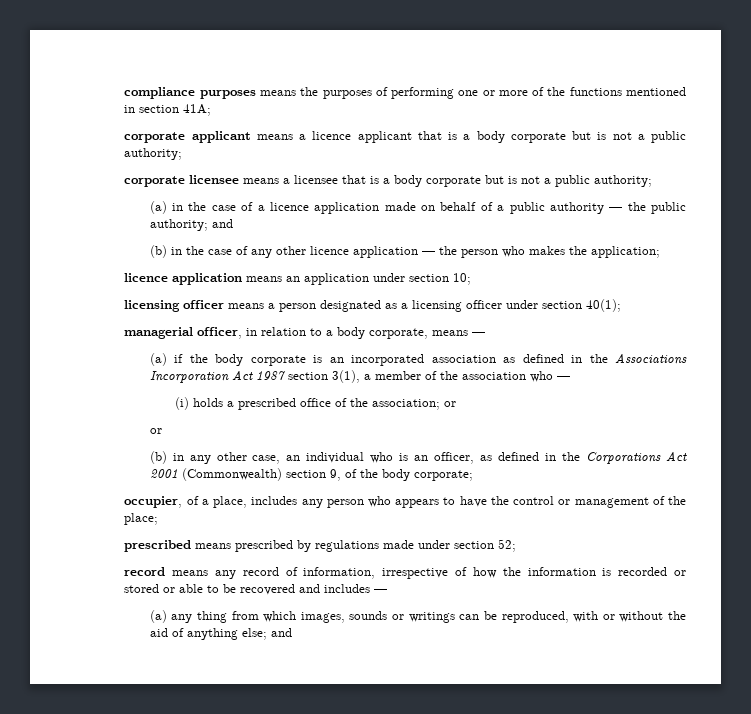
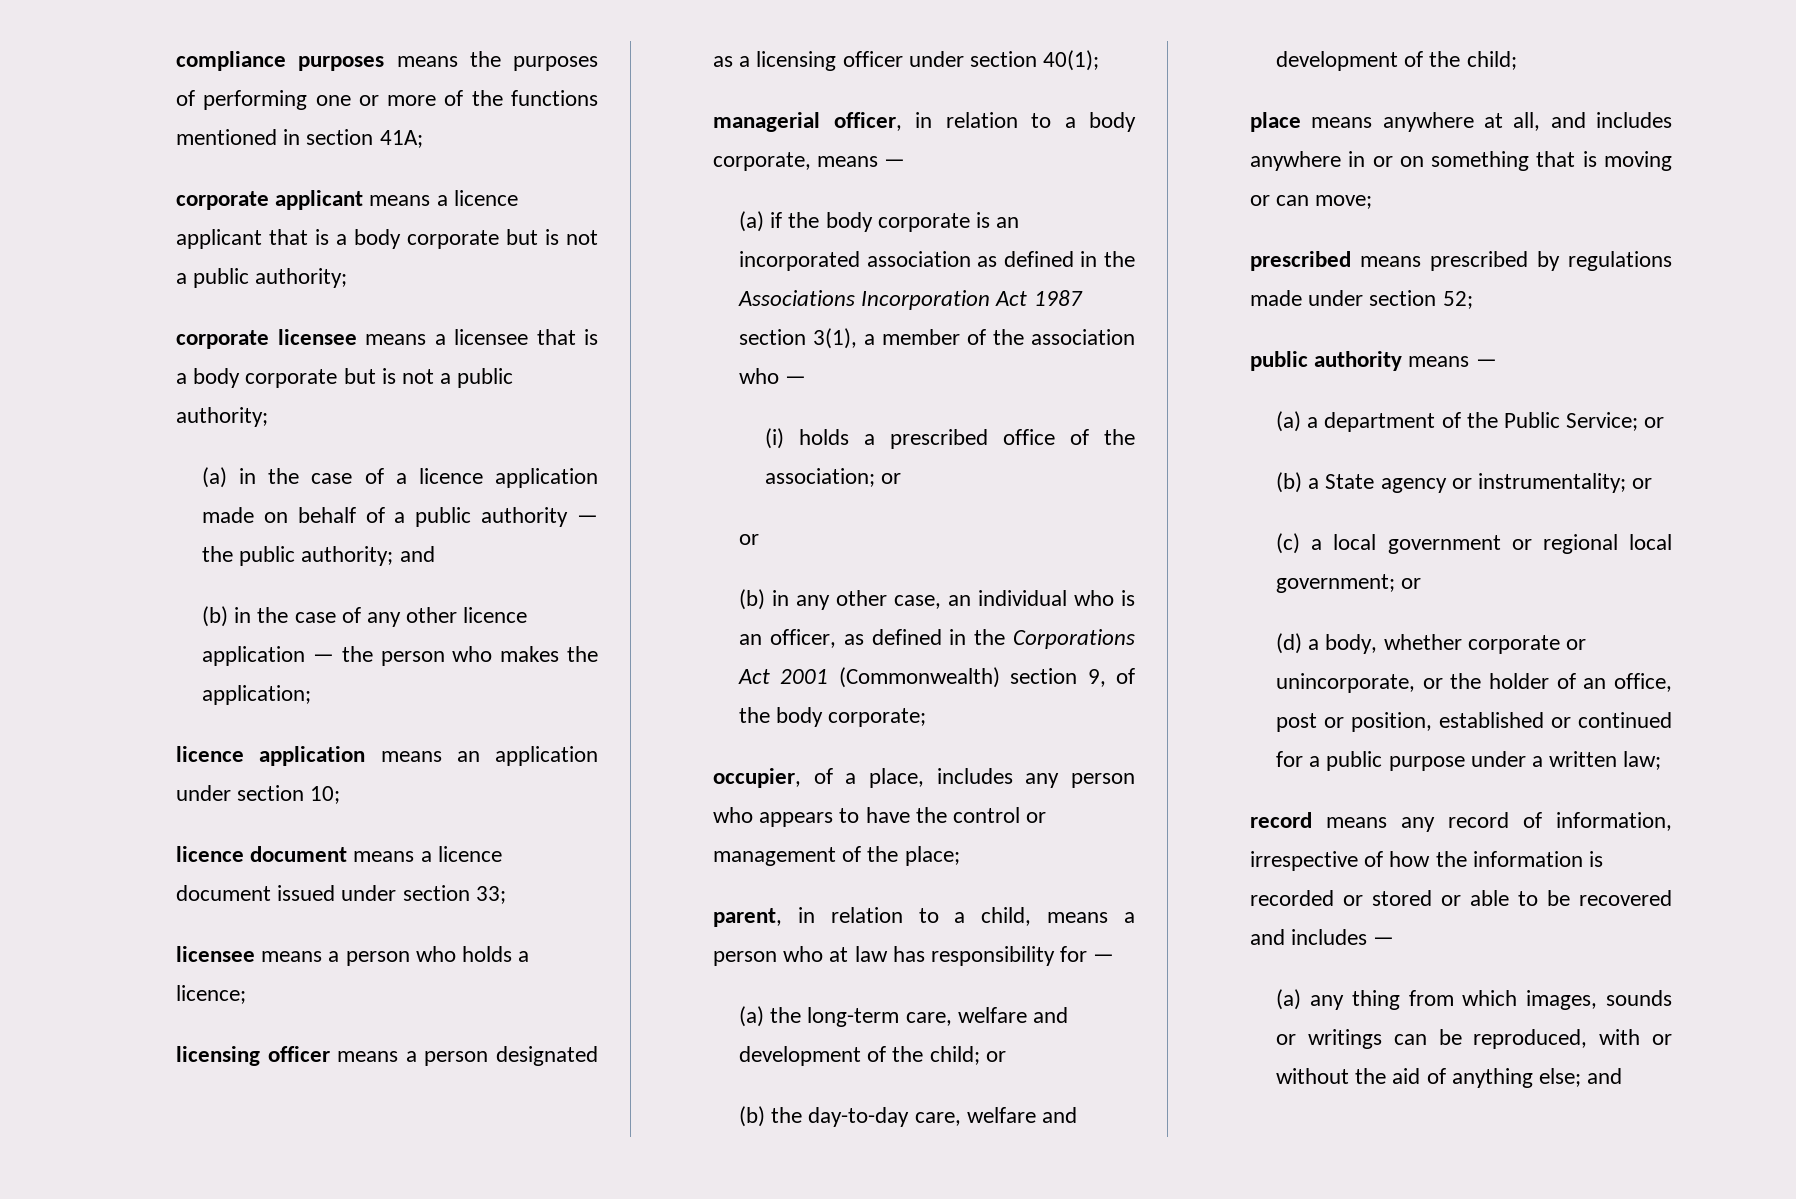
+ licence document means a licence document issued under section 33;
+ licensee means a person who holds a licence;
+ parent, in relation to a child, means a person who at law has responsibility for —
+ (a) the long-term care, welfare and development of the child; or
+ (b) the day-to-day care, welfare and development of the child;
+ place means anywhere at all, and includes anywhere in or on something that is moving or can move;
+ public authority means —
+ (a) a department of the Public Service; or
+ (b) a State agency or instrumentality; or
+ (c) a local government or regional local government; or
+ (d) a body, whether corporate or unincorporate, or the holder of an office, post or position, established or continued for a public purpose under a written law;

